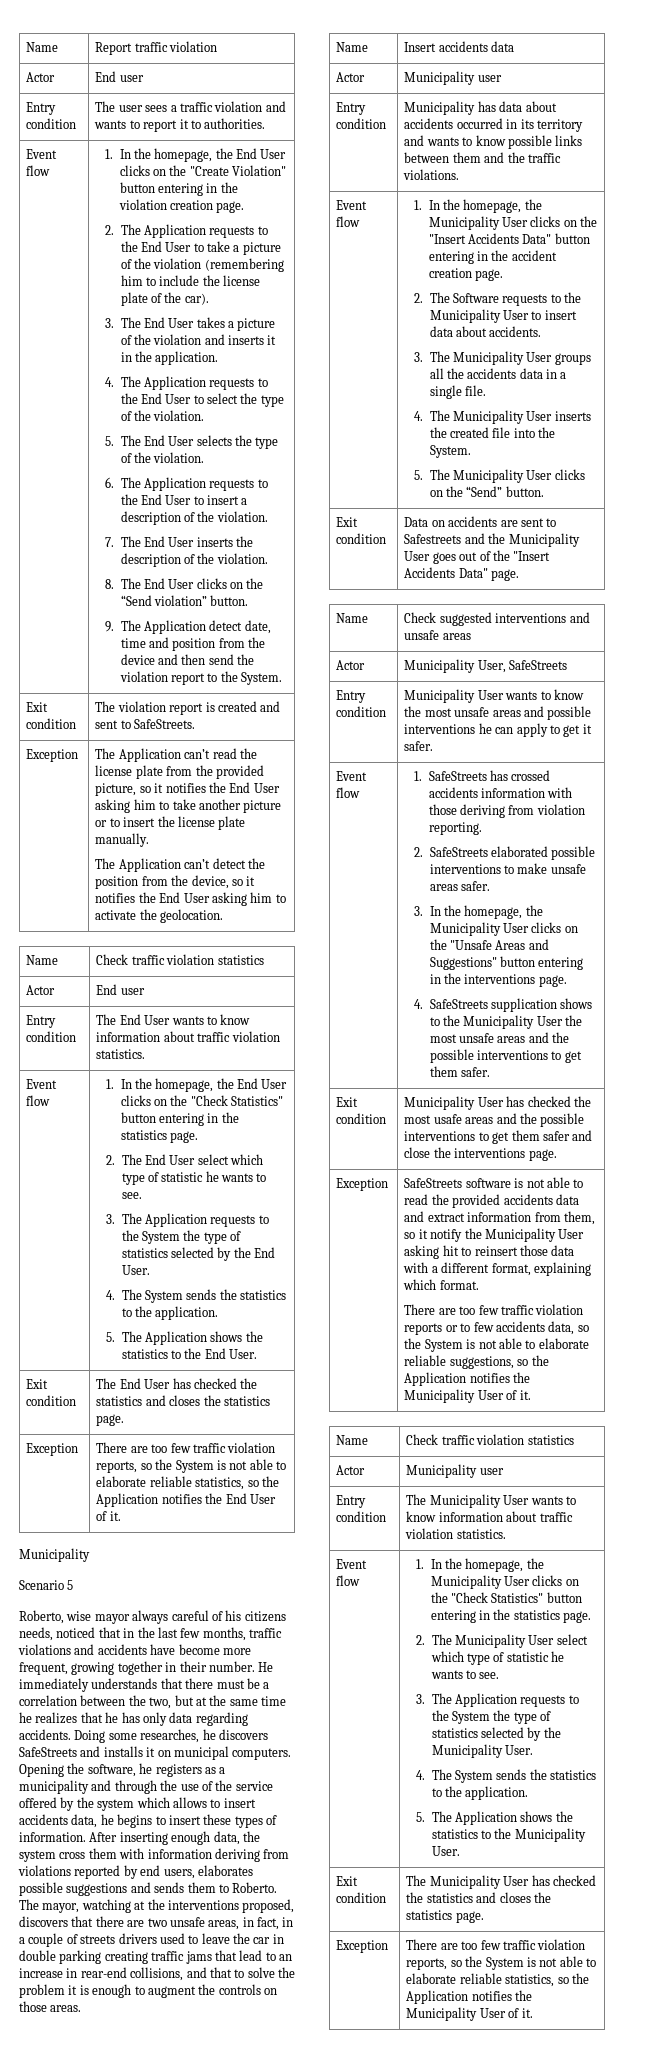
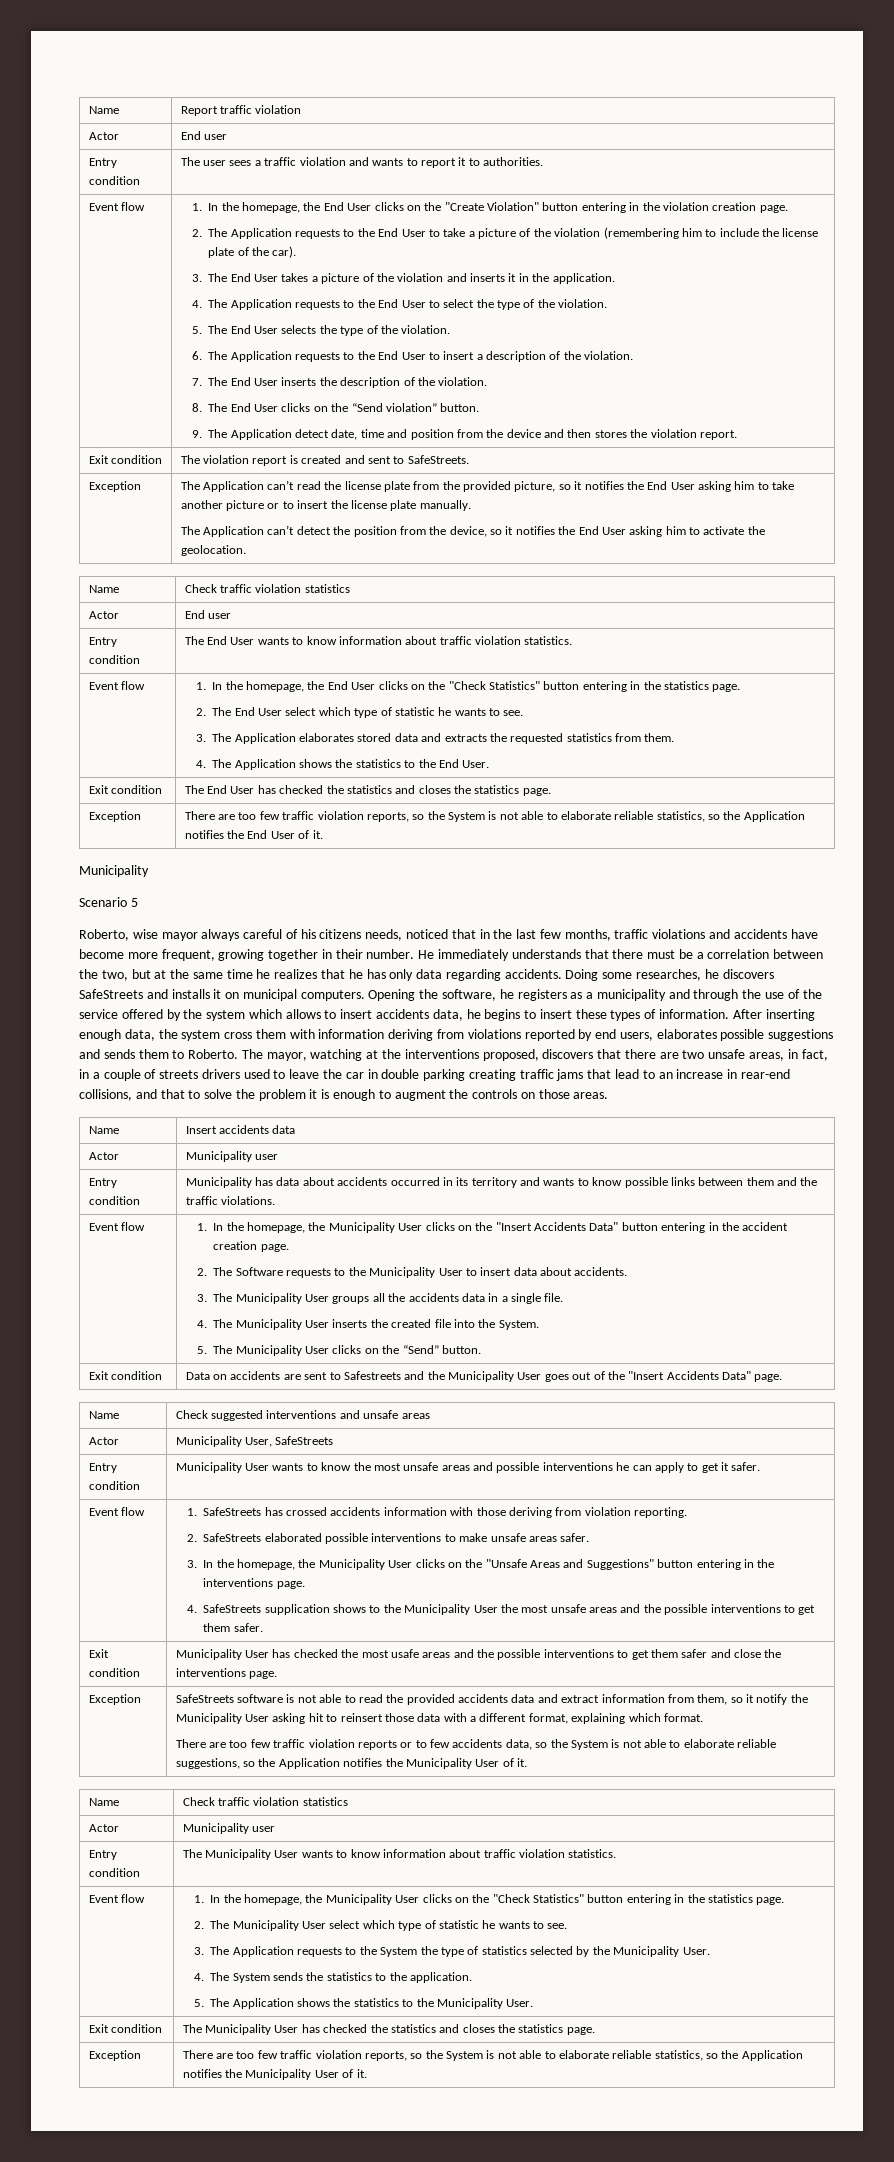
- 9. The Application detect date, time and position from the device and then send the violation report to the System.
+ 9. The Application detect date, time and position from the device and then stores the violation report.
- 3. The Application requests to the System the type of statistics selected by the End User.
- 4. The System sends the statistics to the application.
- 5. The Application shows the statistics to the End User.
+ 3. The Application elaborates stored data and extracts the requested statistics from them.
+ 4. The Application shows the statistics to the End User.

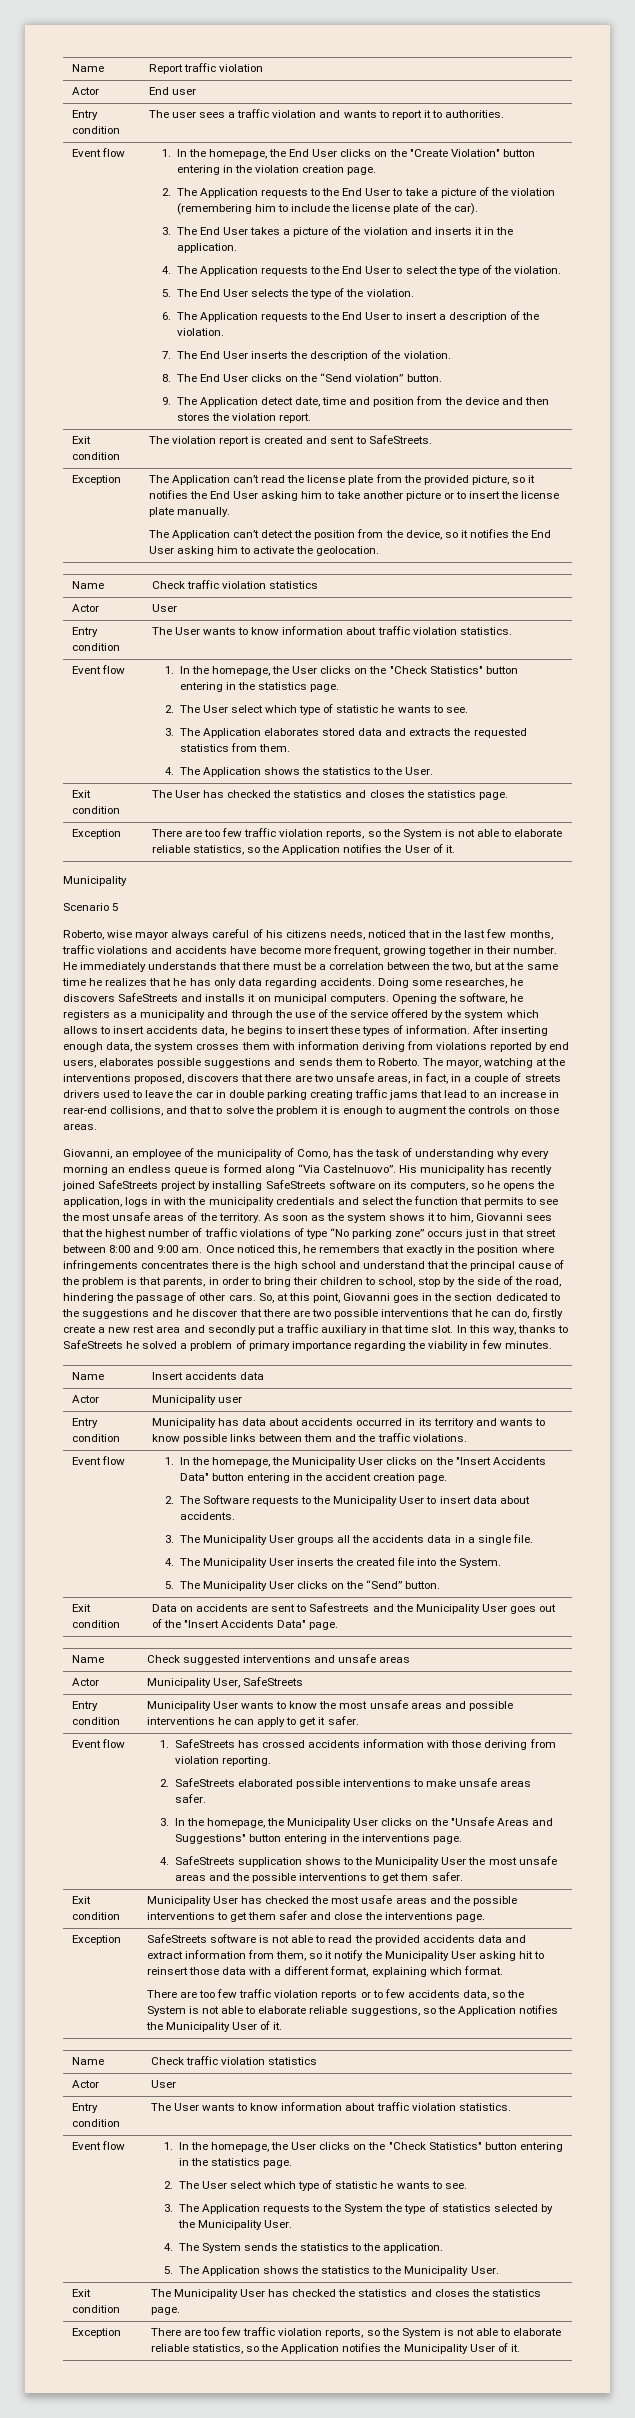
  The Application can’t detect the position from the device, so it notifies the End User asking him to activate the geolocation.
  Name | Check traffic violation statistics
- Actor | End user
- Entry condition | The End User wants to know information about traffic violation statistics.
- Event flow | 1. In the homepage, the End User clicks on the "Check Statistics" button entering in the statistics page.
- 2. The End User select which type of statistic he wants to see.
+ Actor | User
+ Entry condition | The User wants to know information about traffic violation statistics.
+ Event flow | 1. In the homepage, the User clicks on the "Check Statistics" button entering in the statistics page.
+ 2. The User select which type of statistic he wants to see.
- 4. The Application shows the statistics to the End User.
- Exit condition | The End User has checked the statistics and closes the statistics page.
+ 4. The Application shows the statistics to the User.
+ Exit condition | The User has checked the statistics and closes the statistics page.
- Exception | There are too few traffic violation reports, so the System is not able to elaborate reliable statistics, so the Application notifies the End User of it.
+ Exception | There are too few traffic violation reports, so the System is not able to elaborate reliable statistics, so the Application notifies the User of it.
- After inserting enough data, the system cross them with information deriving from violations reported by end users, elaborates possible suggestions and sends them to Roberto.
+ After inserting enough data, the system crosses them with information deriving from violations reported by end users, elaborates possible suggestions and sends them to Roberto.
+ Giovanni, an employee of the municipality of Como, has the task of understanding why every morning an endless queue is formed along “Via Castelnuovo”. His municipality has recently joined SafeStreets project by installing SafeStreets software on its computers, so he opens the application, logs in with the municipality credentials and select the function that permits to see the most unsafe areas of the territory. As soon as the system shows it to him, Giovanni sees that the highest number of traffic violations of type “No parking zone” occurs just in that street between 8:00 and 9:00 am. Once noticed this, he remembers that exactly in the position where infringements concentrates there is the high school and understand that the principal cause of the problem is that parents, in order to bring their children to school, stop by the side of the road, hindering the passage of other cars. So, at this point, Giovanni goes in the section dedicated to the suggestions and he discover that there are two possible interventions that he can do, firstly create a new rest area and secondly put a traffic auxiliary in that time slot. In this way, thanks to SafeStreets he solved a problem of primary importance regarding the viability in few minutes.
  There are too few traffic violation reports or to few accidents data, so the System is not able to elaborate reliable suggestions, so the Application notifies the Municipality User of it.
  Name | Check traffic violation statistics
- Actor | Municipality user
- Entry condition | The Municipality User wants to know information about traffic violation statistics.
- Event flow | 1. In the homepage, the Municipality User clicks on the "Check Statistics" button entering in the statistics page.
- 2. The Municipality User select which type of statistic he wants to see.
+ Actor | User
+ Entry condition | The User wants to know information about traffic violation statistics.
+ Event flow | 1. In the homepage, the User clicks on the "Check Statistics" button entering in the statistics page.
+ 2. The User select which type of statistic he wants to see.

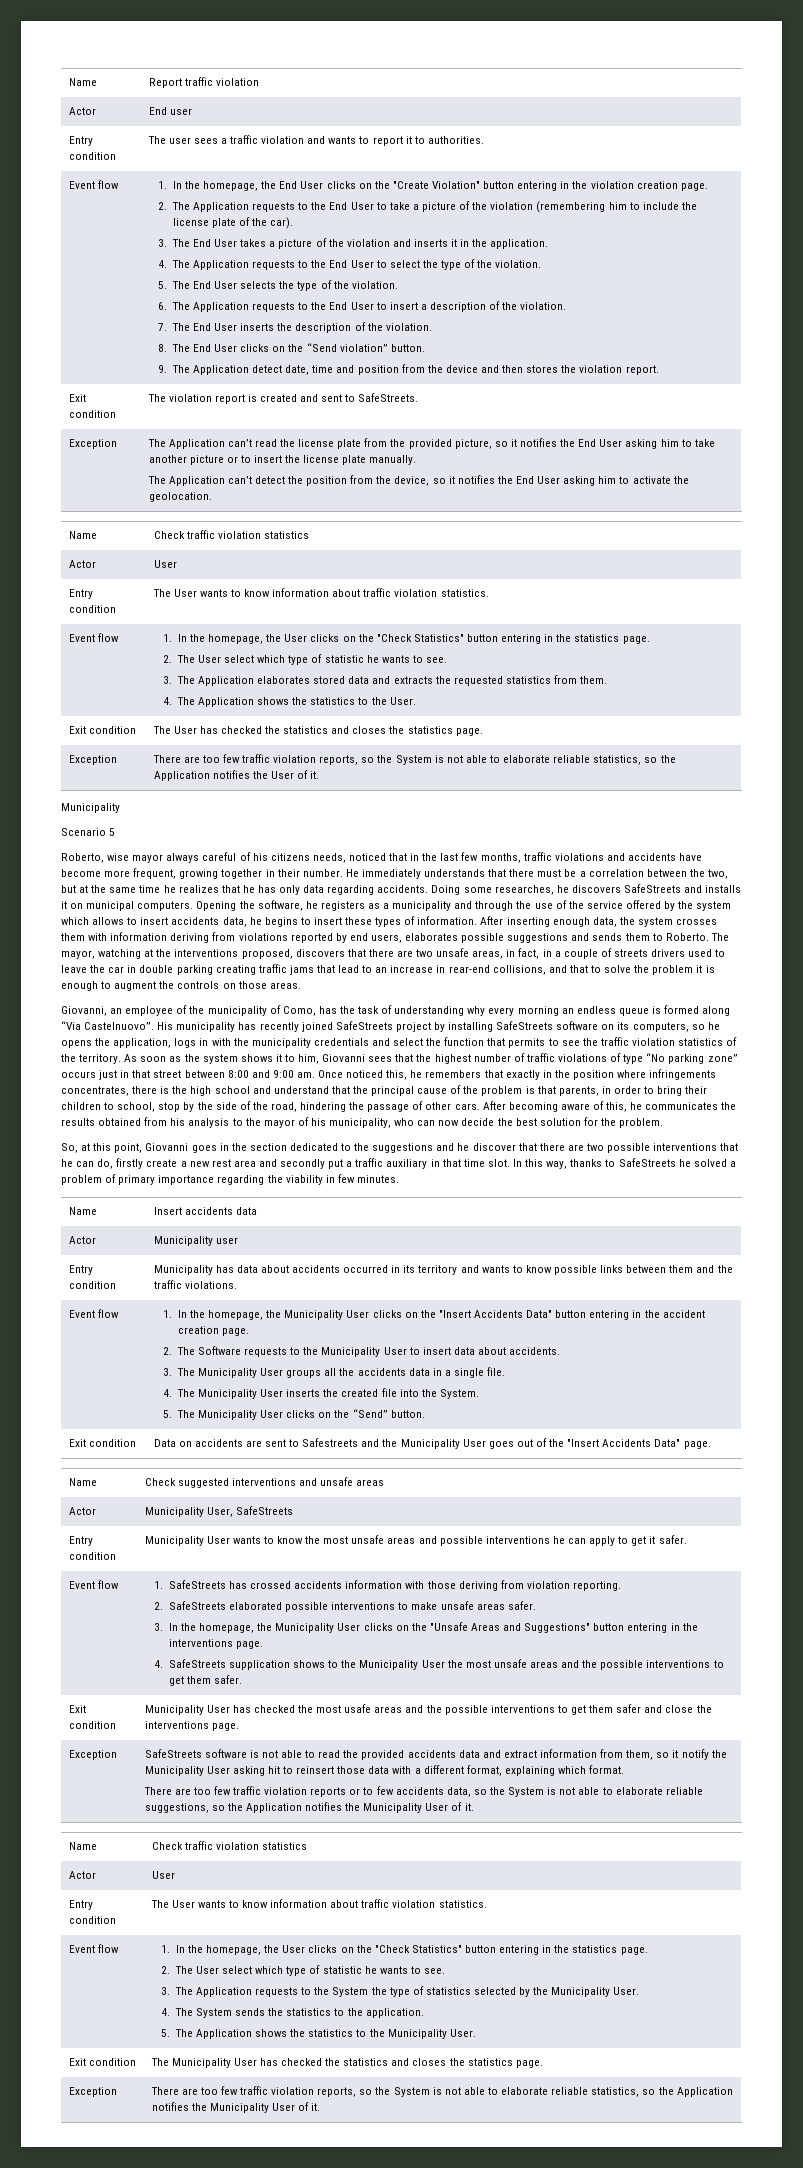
- His municipality has recently joined SafeStreets project by installing SafeStreets software on its computers, so he opens the application, logs in with the municipality credentials and select the function that permits to see the most unsafe areas of the territory.
+ His municipality has recently joined SafeStreets project by installing SafeStreets software on its computers, so he opens the application, logs in with the municipality credentials and select the function that permits to see the traffic violation statistics of the territory.
- Once noticed this, he remembers that exactly in the position where infringements concentrates there is the high school and understand that the principal cause of the problem is that parents, in order to bring their children to school, stop by the side of the road, hindering the passage of other cars. So, at this point, Giovanni goes in the section dedicated to the suggestions and he discover that there are two possible interventions that he can do, firstly create a new rest area and secondly put a traffic auxiliary in that time slot.
+ Once noticed this, he remembers that exactly in the position where infringements concentrates, there is the high school and understand that the principal cause of the problem is that parents, in order to bring their children to school, stop by the side of the road, hindering the passage of other cars. After becoming aware of this, he communicates the results obtained from his analysis to the mayor of his municipality, who can now decide the best solution for the problem.
+ So, at this point, Giovanni goes in the section dedicated to the suggestions and he discover that there are two possible interventions that he can do, firstly create a new rest area and secondly put a traffic auxiliary in that time slot.

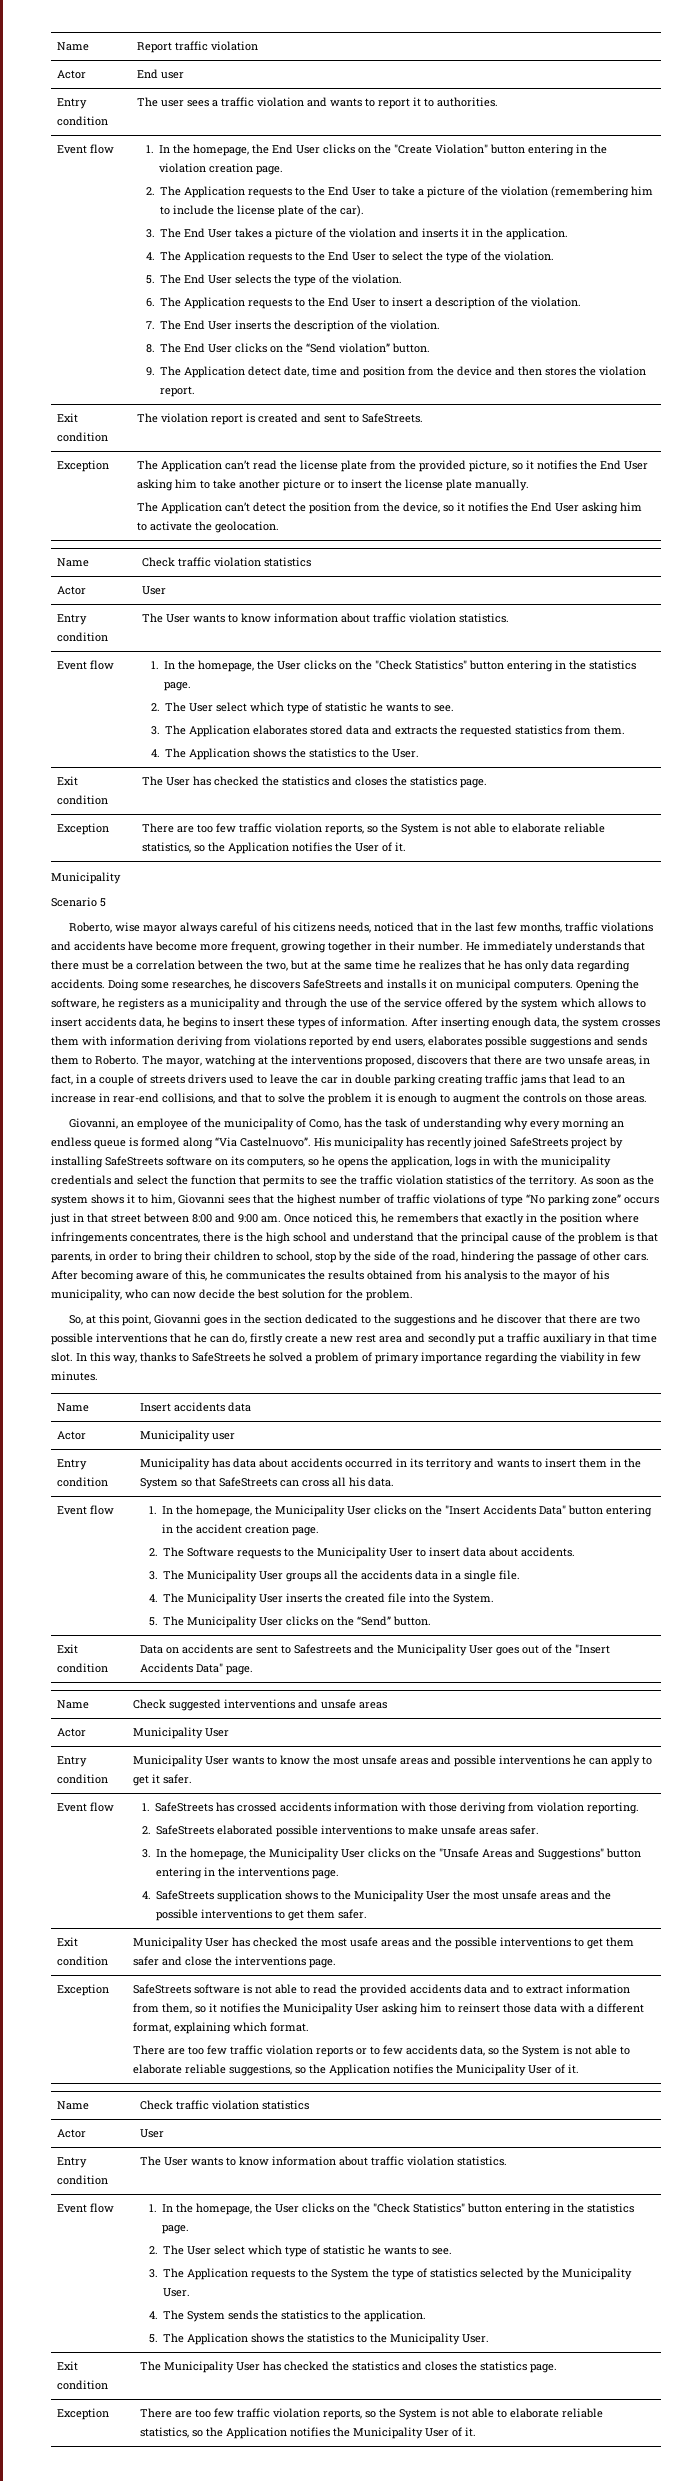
- Entry condition | Municipality has data about accidents occurred in its territory and wants to know possible links between them and the traffic violations.
+ Entry condition | Municipality has data about accidents occurred in its territory and wants to insert them in the System so that SafeStreets can cross all his data.
- Actor | Municipality User, SafeStreets
+ Actor | Municipality User
- SafeStreets software is not able to read the provided accidents data and extract information from them, so it notify the Municipality User asking hit to reinsert those data with a different format, explaining which format.
+ SafeStreets software is not able to read the provided accidents data and to extract information from them, so it notifies the Municipality User asking him to reinsert those data with a different format, explaining which format.

